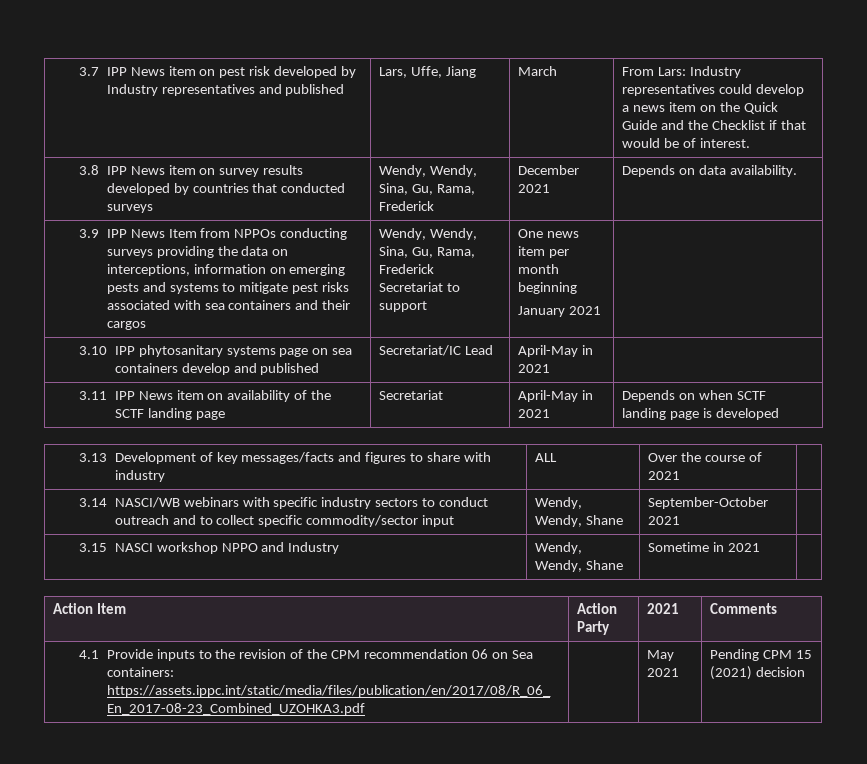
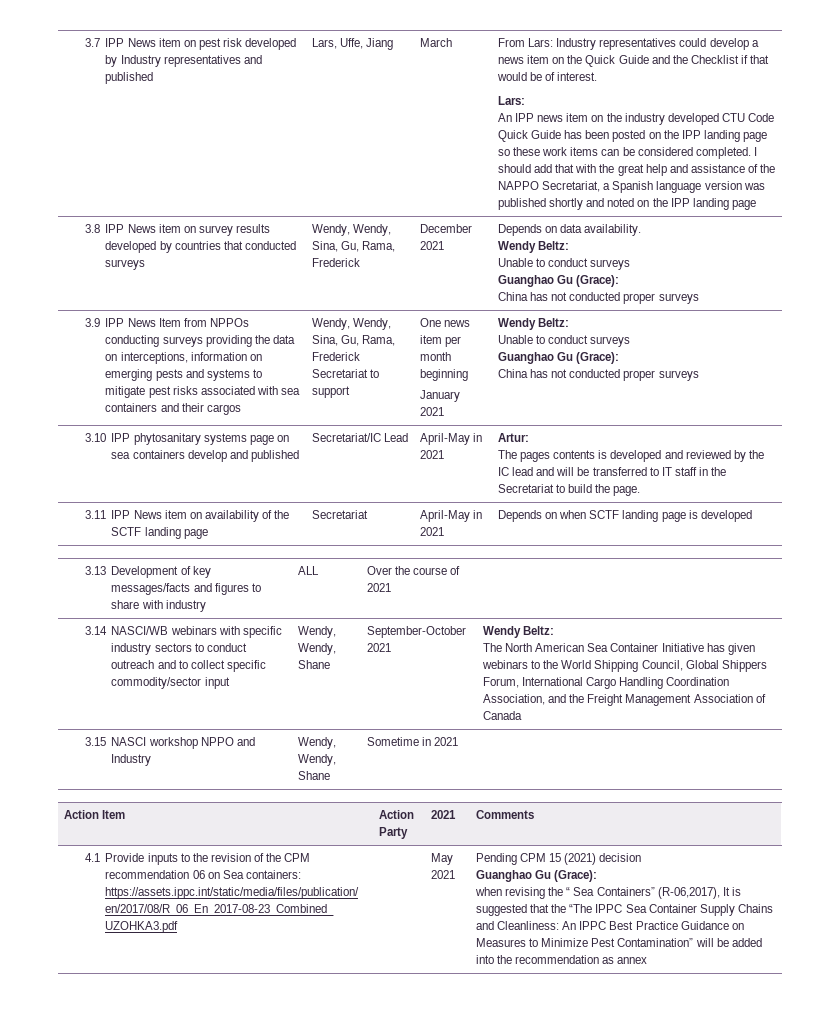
  From Lars: Industry representatives could develop a news item on the Quick Guide and the Checklist if that would be of interest.
+ Lars:
+ An IPP news item on the industry developed CTU Code Quick Guide has been posted on the IPP landing page so these work items can be considered completed. I should add that with the great help and assistance of the NAPPO Secretariat, a Spanish language version was published shortly and noted on the IPP landing page
  3.8 IPP News item on survey results developed by countries that conducted surveys | Wendy, Wendy, Sina, Gu, Rama, Frederick | December 2021 | Depends on data availability.
+ Wendy Beltz:
+ Unable to conduct surveys
+ Guanghao Gu (Grace):
+ China has not conducted proper surveys
- January 2021
+ January 2021 | Wendy Beltz:
+ Unable to conduct surveys
+ Guanghao Gu (Grace):
+ China has not conducted proper surveys
+ Artur:
+ The pages contents is developed and reviewed by the IC lead and will be transferred to IT staff in the Secretariat to build the page.
- September-October 2021
+ September-October 2021 | Wendy Beltz:
+ The North American Sea Container Initiative has given webinars to the World Shipping Council, Global Shippers Forum, International Cargo Handling Coordination Association, and the Freight Management Association of Canada
  Pending CPM 15 (2021) decision
+ Guanghao Gu (Grace):
+ when revising the “ Sea Containers” (R-06,2017), It is suggested that the “The IPPC Sea Container Supply Chains and Cleanliness: An IPPC Best Practice Guidance on Measures to Minimize Pest Contamination” will be added into the recommendation as annex

